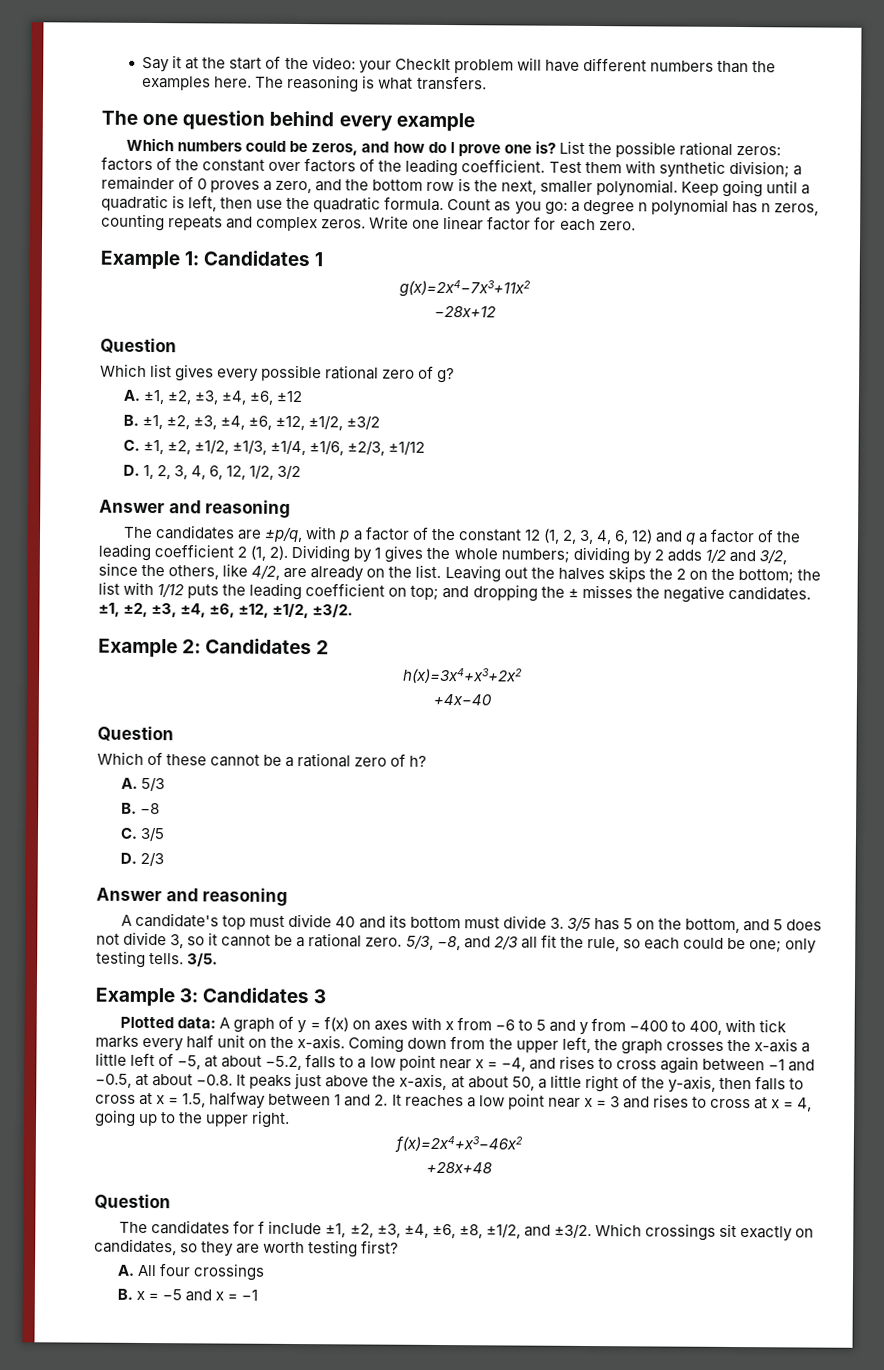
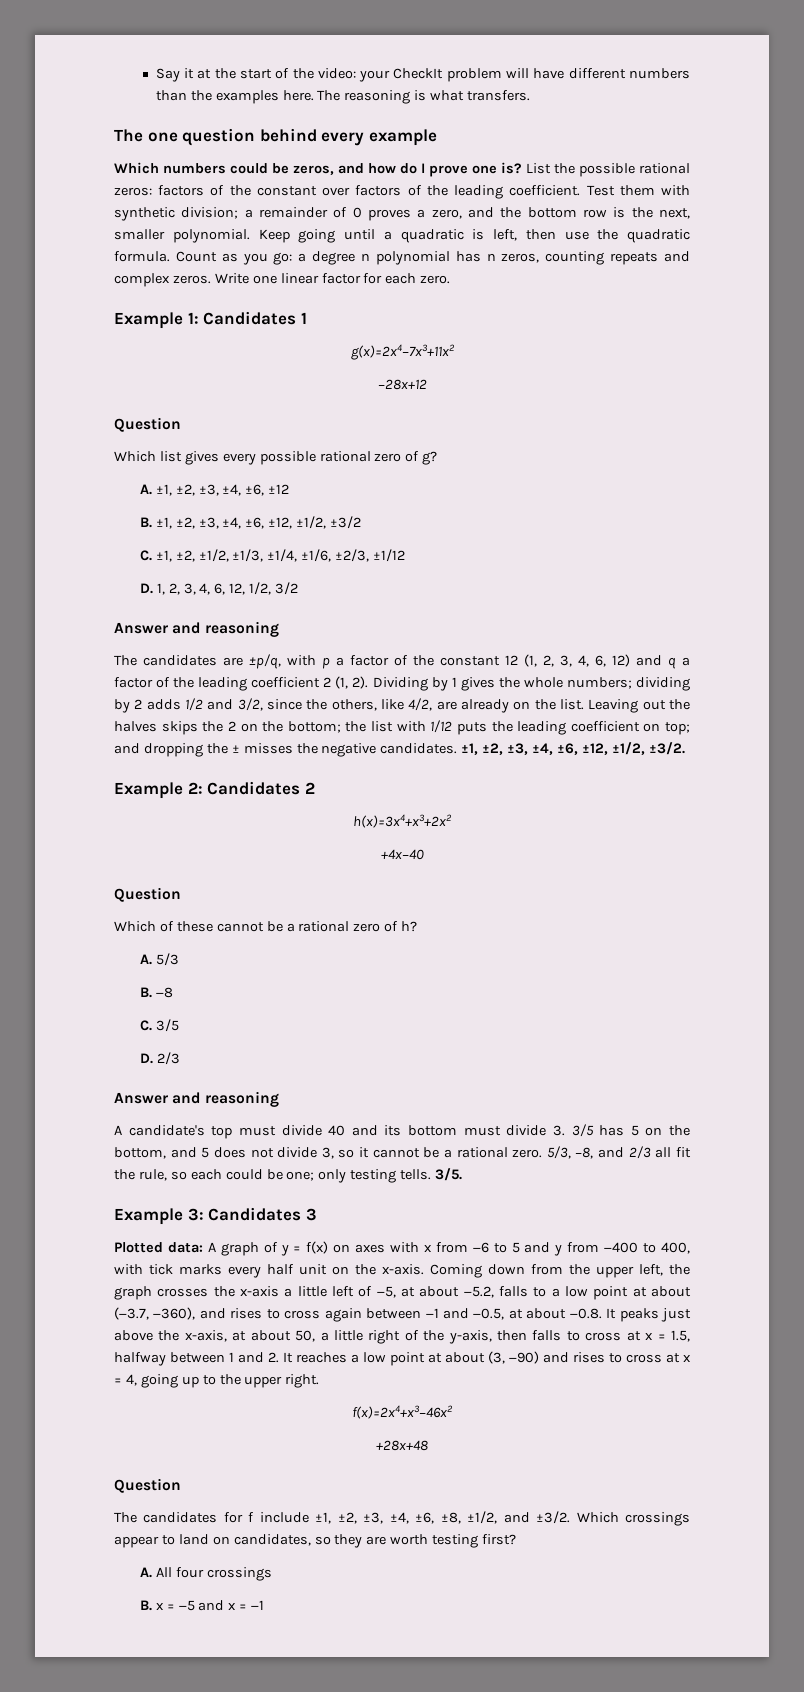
- Coming down from the upper left, the graph crosses the x-axis a little left of −5, at about −5.2, falls to a low point near x = −4, and rises to cross again between −1 and −0.5, at about −0.8. It peaks just above the x-axis, at about 50, a little right of the y-axis, then falls to cross at x = 1.5, halfway between 1 and 2. It reaches a low point near x = 3 and rises to cross at x = 4, going up to the upper right.
+ Coming down from the upper left, the graph crosses the x-axis a little left of −5, at about −5.2, falls to a low point at about (−3.7, −360), and rises to cross again between −1 and −0.5, at about −0.8. It peaks just above the x-axis, at about 50, a little right of the y-axis, then falls to cross at x = 1.5, halfway between 1 and 2. It reaches a low point at about (3, −90) and rises to cross at x = 4, going up to the upper right.
- Which crossings sit exactly on candidates, so they are worth testing first?
+ Which crossings appear to land on candidates, so they are worth testing first?

